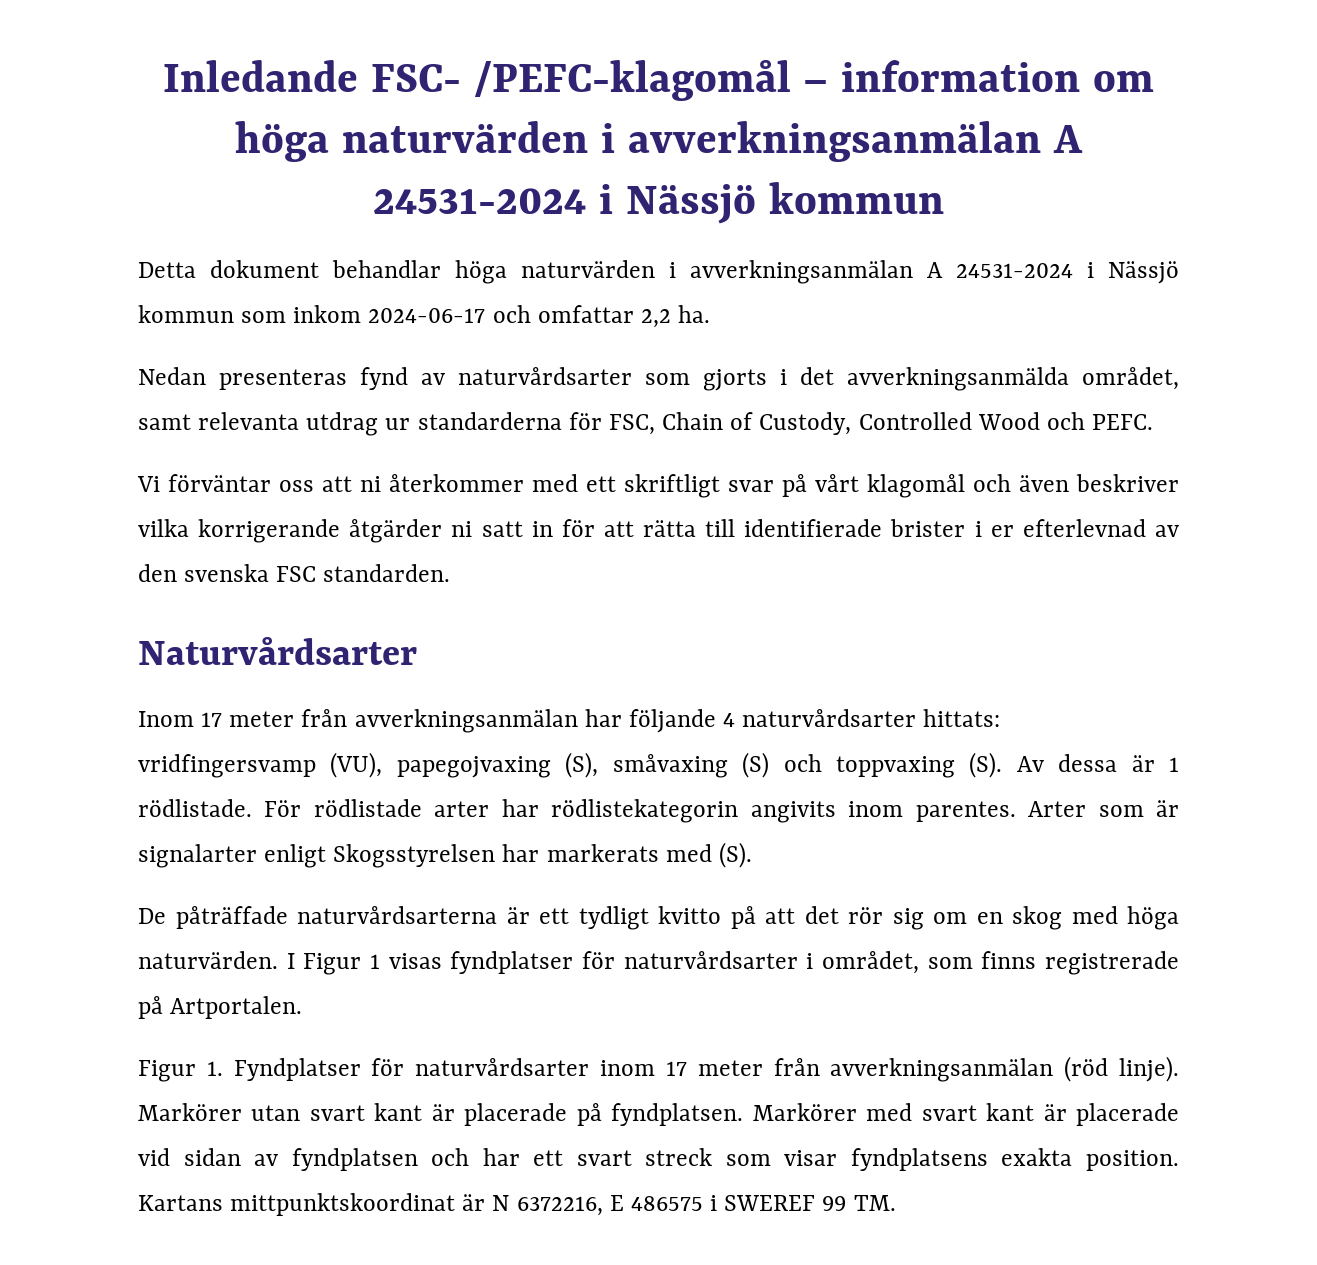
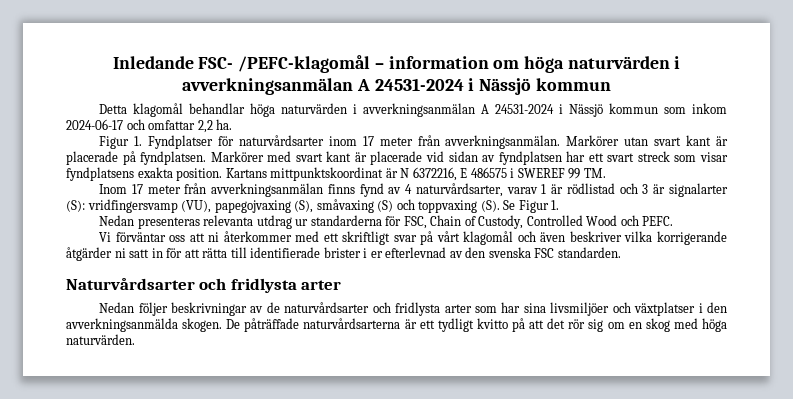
- Detta dokument behandlar höga naturvärden i avverkningsanmälan A 24531-2024 i Nässjö kommun som inkom 2024-06-17 och omfattar 2,2 ha.
+ Detta klagomål behandlar höga naturvärden i avverkningsanmälan A 24531-2024 i Nässjö kommun som inkom 2024-06-17 och omfattar 2,2 ha.
- Nedan presenteras fynd av naturvårdsarter som gjorts i det avverkningsanmälda området, samt relevanta utdrag ur standarderna för FSC, Chain of Custody, Controlled Wood och PEFC.
+ Figur 1. Fyndplatser för naturvårdsarter inom 17 meter från avverkningsanmälan. Markörer utan svart kant är placerade på fyndplatsen. Markörer med svart kant är placerade vid sidan av fyndplatsen har ett svart streck som visar fyndplatsens exakta position. Kartans mittpunktskoordinat är N 6372216, E 486575 i SWEREF 99 TM.
+ Inom 17 meter från avverkningsanmälan finns fynd av 4 naturvårdsarter, varav 1 är rödlistad och 3 är signalarter (S): vridfingersvamp (VU), papegojvaxing (S), småvaxing (S) och toppvaxing (S). Se Figur 1.
+ Nedan presenteras relevanta utdrag ur standarderna för FSC, Chain of Custody, Controlled Wood och PEFC.
- Naturvårdsarter
- Inom 17 meter från avverkningsanmälan har följande 4 naturvårdsarter hittats: vridfingersvamp (VU), papegojvaxing (S), småvaxing (S) och toppvaxing (S). Av dessa är 1 rödlistade. För rödlistade arter har rödlistekategorin angivits inom parentes. Arter som är signalarter enligt Skogsstyrelsen har markerats med (S).
- De påträffade naturvårdsarterna är ett tydligt kvitto på att det rör sig om en skog med höga naturvärden. I Figur 1 visas fyndplatser för naturvårdsarter i området, som finns registrerade på Artportalen.
- Figur 1. Fyndplatser för naturvårdsarter inom 17 meter från avverkningsanmälan (röd linje). Markörer utan svart kant är placerade på fyndplatsen. Markörer med svart kant är placerade vid sidan av fyndplatsen och har ett svart streck som visar fyndplatsens exakta position. Kartans mittpunktskoordinat är N 6372216, E 486575 i SWEREF 99 TM.
+ Naturvårdsarter och fridlysta arter
+ Nedan följer beskrivningar av de naturvårdsarter och fridlysta arter som har sina livsmiljöer och växtplatser i den avverkningsanmälda skogen. De påträffade naturvårdsarterna är ett tydligt kvitto på att det rör sig om en skog med höga naturvärden.

